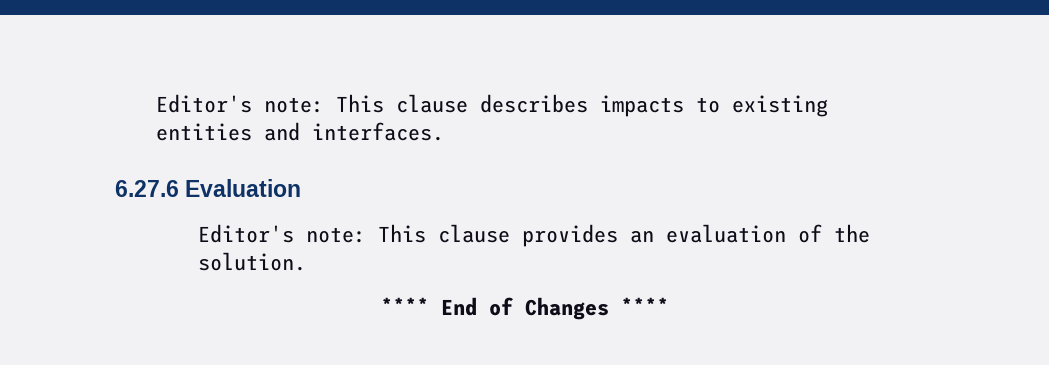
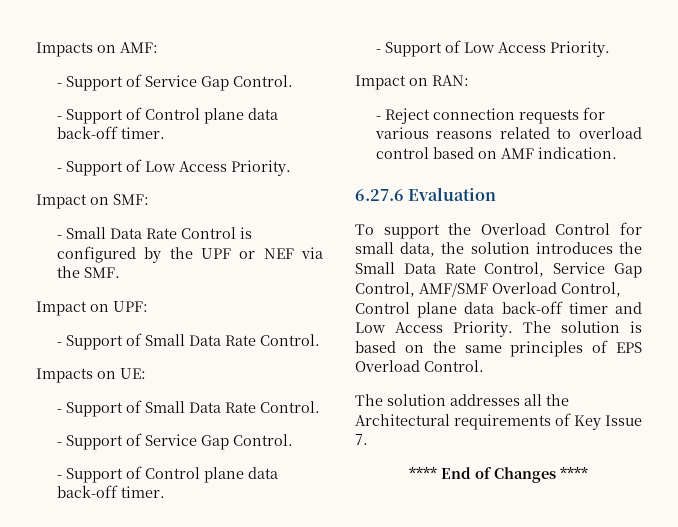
- Editor's note: This clause describes impacts to existing entities and interfaces.
+ Impacts on AMF:
+ - Support of Service Gap Control.
+ - Support of Control plane data back-off timer.
+ - Support of Low Access Priority.
+ Impact on SMF:
+ - Small Data Rate Control is configured by the UPF or NEF via the SMF.
+ Impact on UPF:
+ - Support of Small Data Rate Control.
+ Impacts on UE:
+ - Support of Small Data Rate Control.
+ - Support of Service Gap Control.
+ - Support of Control plane data back-off timer.
+ - Support of Low Access Priority.
+ Impact on RAN:
+ - Reject connection requests for various reasons related to overload control based on AMF indication.
  6.27.6 Evaluation
- Editor's note: This clause provides an evaluation of the solution.
+ To support the Overload Control for small data, the solution introduces the Small Data Rate Control, Service Gap Control, AMF/SMF Overload Control, Control plane data back-off timer and Low Access Priority. The solution is based on the same principles of EPS Overload Control.
+ The solution addresses all the Architectural requirements of Key Issue 7.

